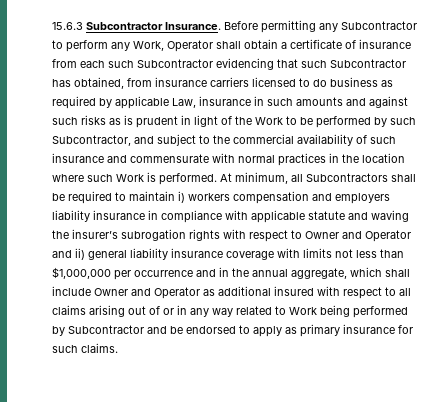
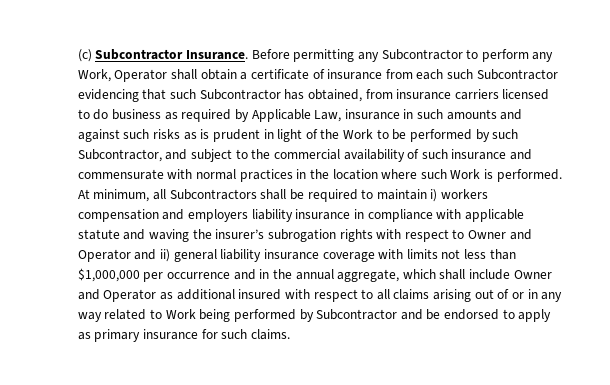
- 15.6.3 Subcontractor Insurance.
+ (c) Subcontractor Insurance.
- Before permitting any Subcontractor to perform any Work, Operator shall obtain a certificate of insurance from each such Subcontractor evidencing that such Subcontractor has obtained, from insurance carriers licensed to do business as required by applicable Law, insurance in such amounts and against such risks as is prudent in light of the Work to be performed by such Subcontractor, and subject to the commercial availability of such insurance and commensurate with normal practices in the location where such Work is performed.
+ Before permitting any Subcontractor to perform any Work, Operator shall obtain a certificate of insurance from each such Subcontractor evidencing that such Subcontractor has obtained, from insurance carriers licensed to do business as required by Applicable Law, insurance in such amounts and against such risks as is prudent in light of the Work to be performed by such Subcontractor, and subject to the commercial availability of such insurance and commensurate with normal practices in the location where such Work is performed.

